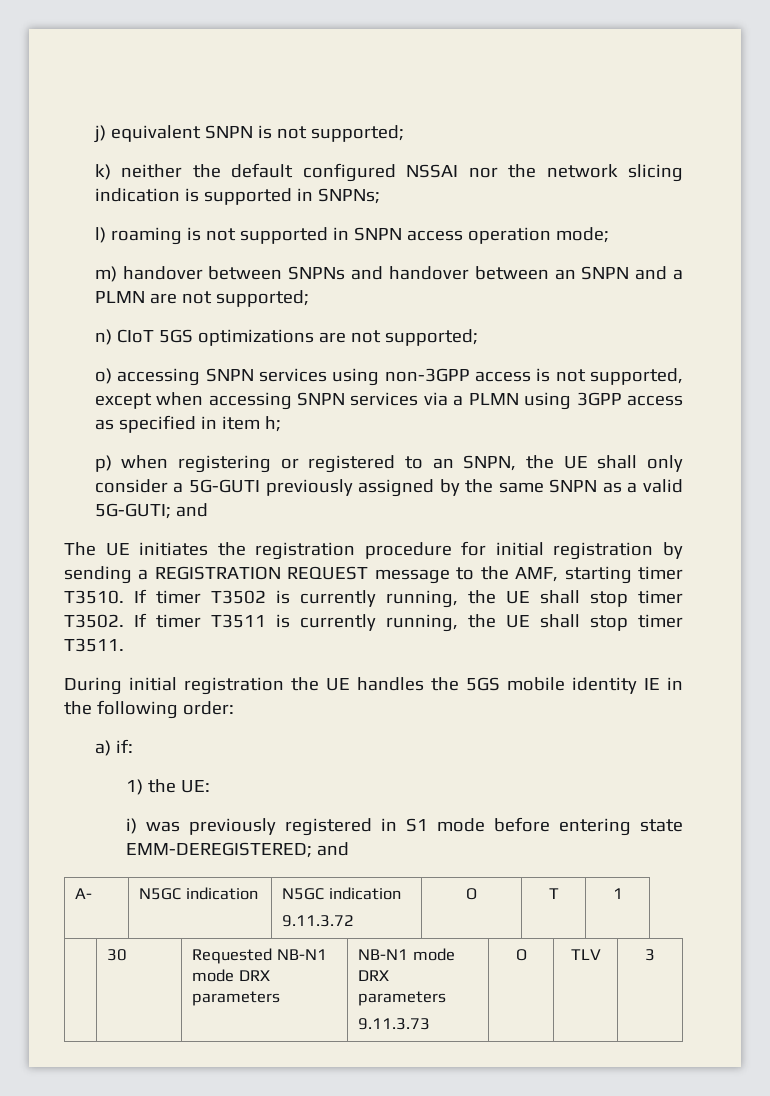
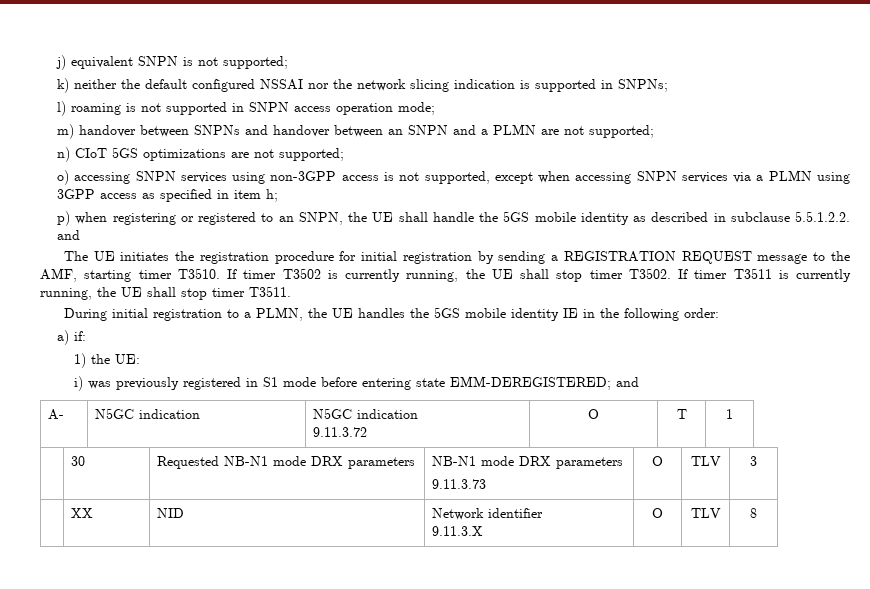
- p) when registering or registered to an SNPN, the UE shall only consider a 5G-GUTI previously assigned by the same SNPN as a valid 5G-GUTI; and
+ p) when registering or registered to an SNPN, the UE shall handle the 5GS mobile identity as described in subclause 5.5.1.2.2. and
- During initial registration the UE handles the 5GS mobile identity IE in the following order:
+ During initial registration to a PLMN, the UE handles the 5GS mobile identity IE in the following order:
+ | XX | NID | Network identifier
+ 9.11.3.X | O | TLV | 8

